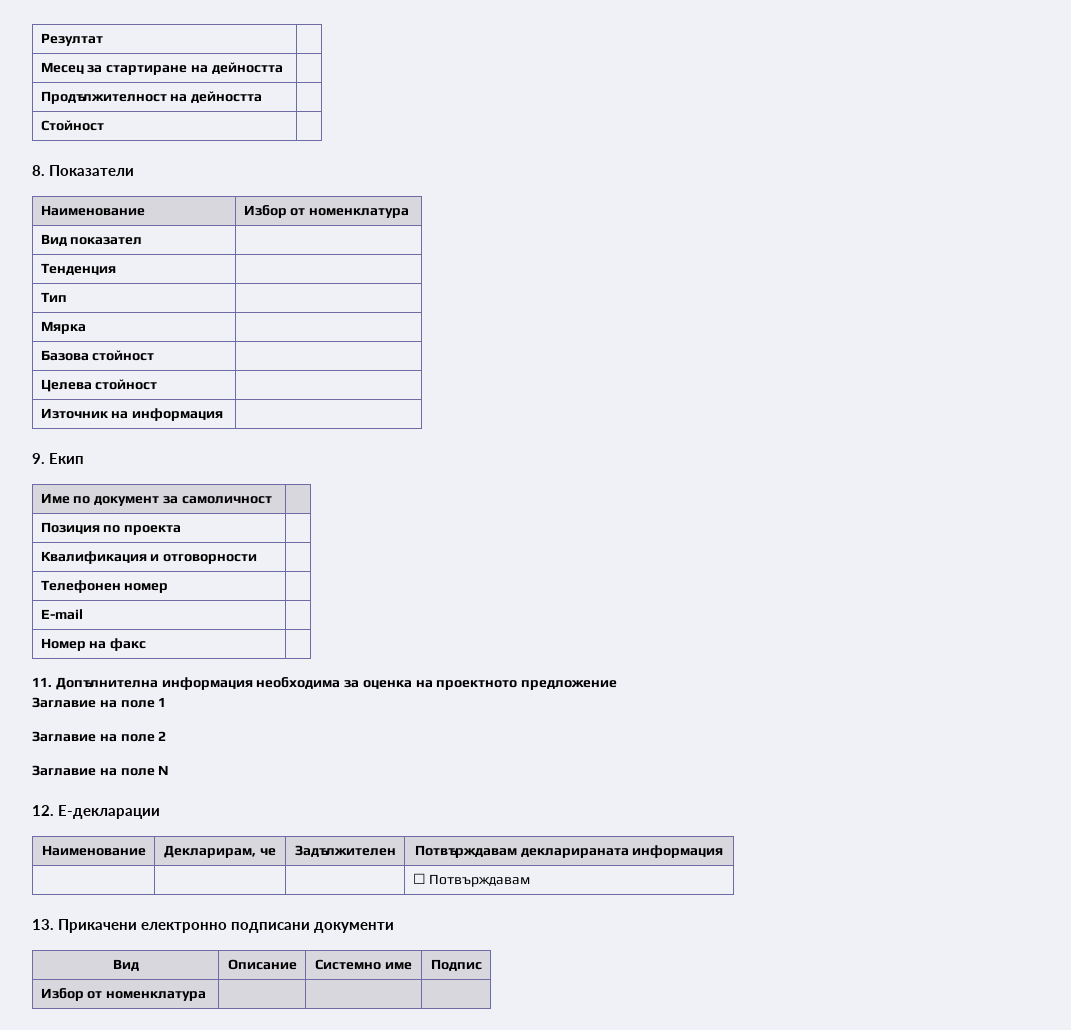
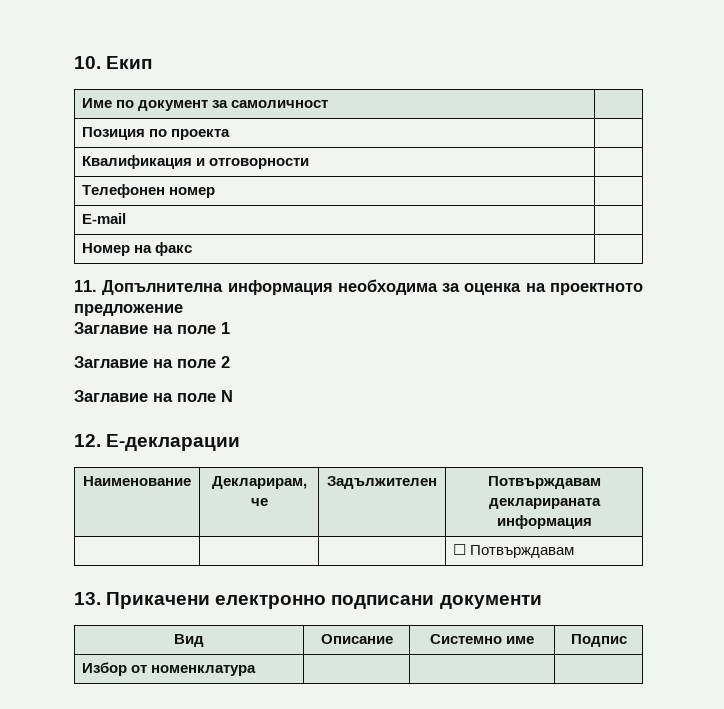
- Резултат |
- Месец за стартиране на дейността |
- Продължителност на дейността |
- Стойност |
- 8. Показатели
- Наименование | Избор от номенклатура
- Вид показател |
- Тенденция |
- Тип |
- Мярка |
- Базова стойност |
- Целева стойност |
- Източник на информация |
- 9. Екип
+ 10. Екип

